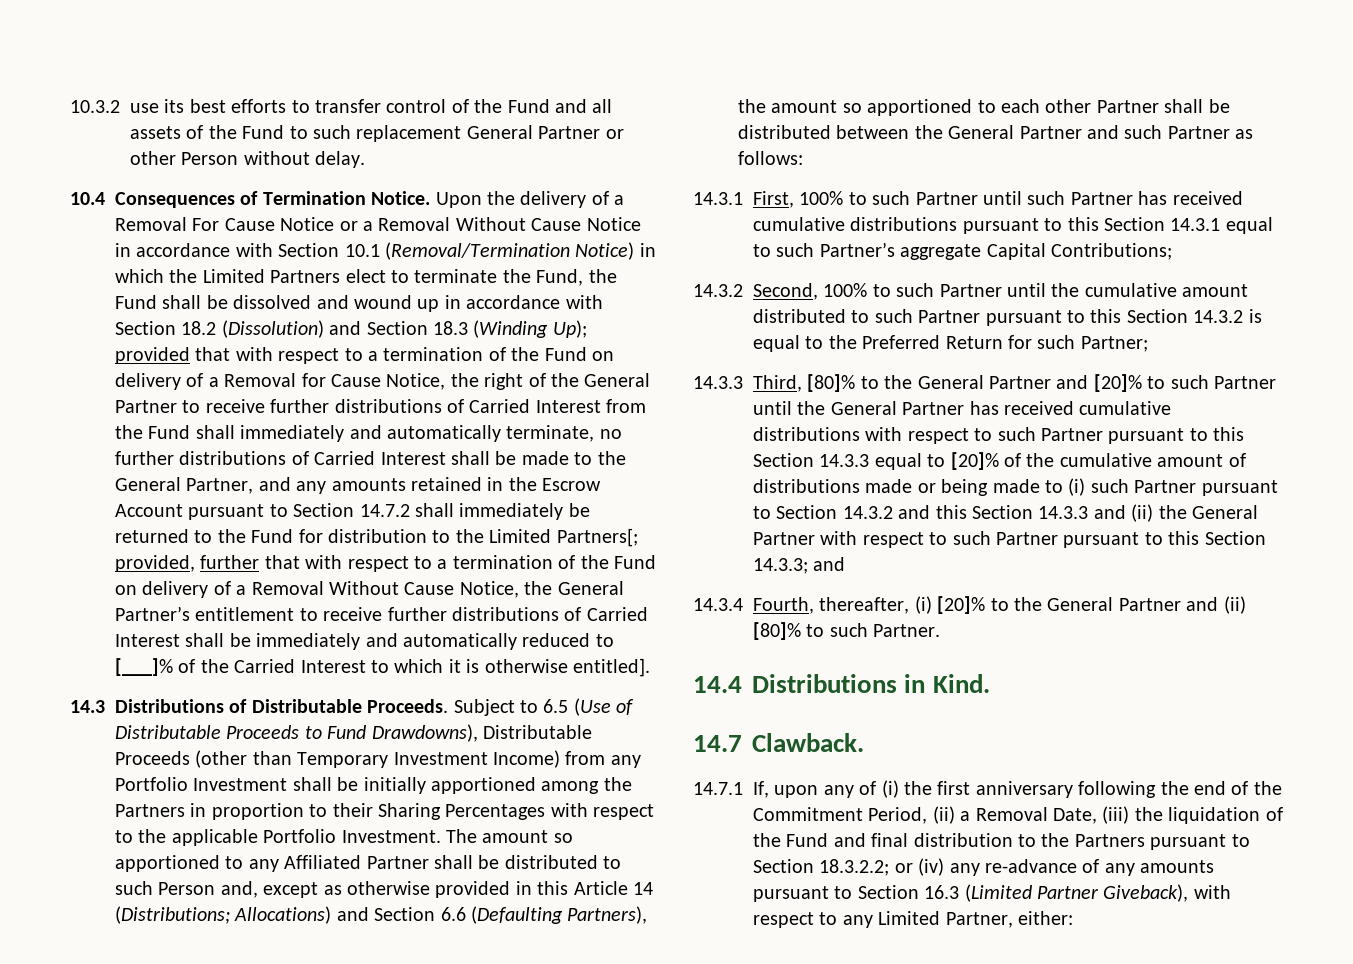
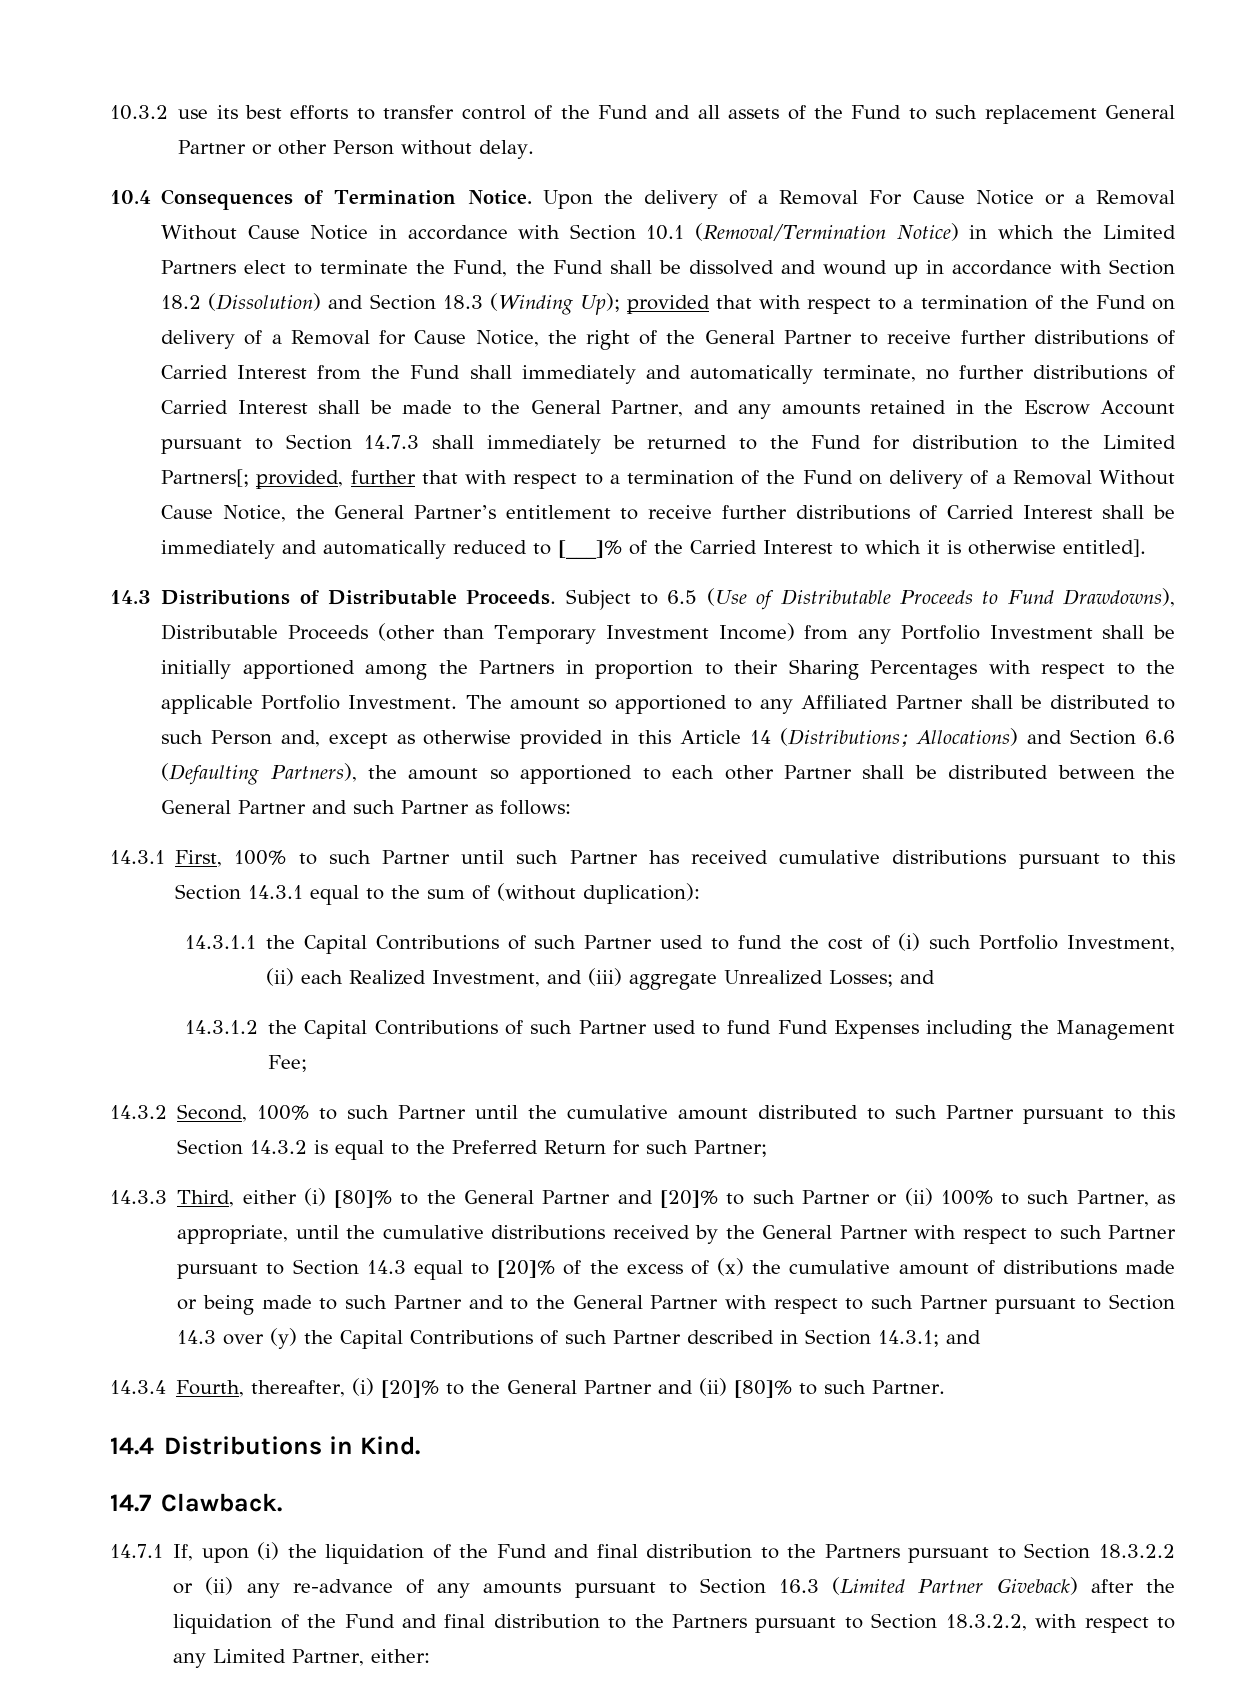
- provided that with respect to a termination of the Fund on delivery of a Removal for Cause Notice, the right of the General Partner to receive further distributions of Carried Interest from the Fund shall immediately and automatically terminate, no further distributions of Carried Interest shall be made to the General Partner, and any amounts retained in the Escrow Account pursuant to Section 14.7.2 shall immediately be returned to the Fund for distribution to the Limited Partners[;
+ provided that with respect to a termination of the Fund on delivery of a Removal for Cause Notice, the right of the General Partner to receive further distributions of Carried Interest from the Fund shall immediately and automatically terminate, no further distributions of Carried Interest shall be made to the General Partner, and any amounts retained in the Escrow Account pursuant to Section 14.7.3 shall immediately be returned to the Fund for distribution to the Limited Partners[;
- 14.3.1 First, 100% to such Partner until such Partner has received cumulative distributions pursuant to this Section 14.3.1 equal to such Partner’s aggregate Capital Contributions;
+ 14.3.1 First, 100% to such Partner until such Partner has received cumulative distributions pursuant to this Section 14.3.1 equal to the sum of (without duplication):
+ 14.3.1.1 the Capital Contributions of such Partner used to fund the cost of (i) such Portfolio Investment, (ii) each Realized Investment, and (iii) aggregate Unrealized Losses; and
+ 14.3.1.2 the Capital Contributions of such Partner used to fund Fund Expenses including the Management Fee;
- 14.3.3 Third, [80]% to the General Partner and [20]% to such Partner until the General Partner has received cumulative distributions with respect to such Partner pursuant to this Section 14.3.3 equal to [20]% of the cumulative amount of distributions made or being made to (i) such Partner pursuant to Section 14.3.2 and this Section 14.3.3 and (ii) the General Partner with respect to such Partner pursuant to this Section 14.3.3; and
+ 14.3.3 Third, either (i) [80]% to the General Partner and [20]% to such Partner or (ii) 100% to such Partner, as appropriate, until the cumulative distributions received by the General Partner with respect to such Partner pursuant to Section 14.3 equal to [20]% of the excess of (x) the cumulative amount of distributions made or being made to such Partner and to the General Partner with respect to such Partner pursuant to Section 14.3 over (y) the Capital Contributions of such Partner described in Section 14.3.1; and
- 14.7.1 If, upon any of (i) the first anniversary following the end of the Commitment Period, (ii) a Removal Date, (iii) the liquidation of the Fund and final distribution to the Partners pursuant to Section 18.3.2.2; or (iv) any re-advance of any amounts pursuant to Section 16.3 (Limited Partner Giveback), with respect to any Limited Partner, either:
+ 14.7.1 If, upon (i) the liquidation of the Fund and final distribution to the Partners pursuant to Section 18.3.2.2 or (ii) any re-advance of any amounts pursuant to Section 16.3 (Limited Partner Giveback) after the liquidation of the Fund and final distribution to the Partners pursuant to Section 18.3.2.2, with respect to any Limited Partner, either:

